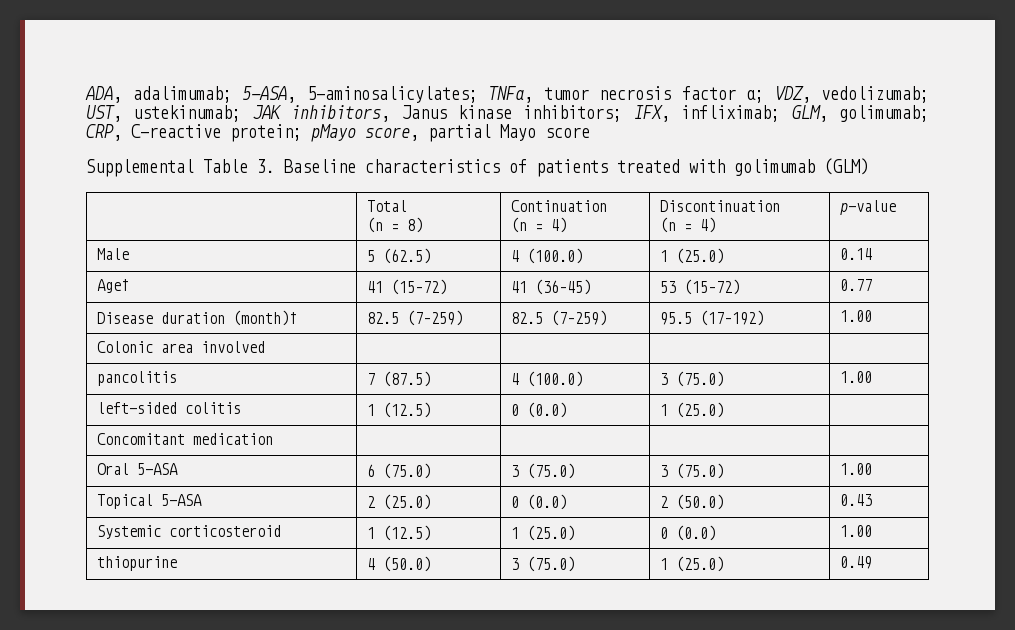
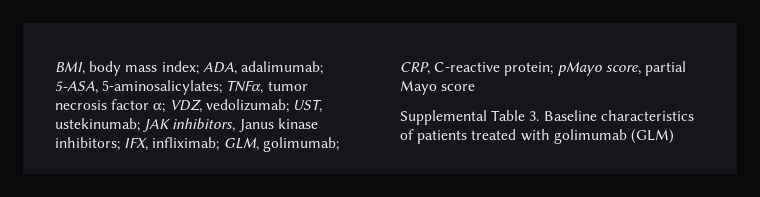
- ADA, adalimumab; 5-ASA, 5-aminosalicylates; TNFα, tumor necrosis factor α; VDZ, vedolizumab; UST, ustekinumab; JAK inhibitors, Janus kinase inhibitors; IFX, infliximab; GLM, golimumab; CRP, C-reactive protein; pMayo score, partial Mayo score
+ BMI, body mass index; ADA, adalimumab; 5-ASA, 5-aminosalicylates; TNFα, tumor necrosis factor α; VDZ, vedolizumab; UST, ustekinumab; JAK inhibitors, Janus kinase inhibitors; IFX, infliximab; GLM, golimumab; CRP, C-reactive protein; pMayo score, partial Mayo score
- | Total
- (n = 8) | Continuation
- (n = 4) | Discontinuation
- (n = 4) | p-value
- Male | 5 (62.5) | 4 (100.0) | 1 (25.0) | 0.14
- Age† | 41 (15–72) | 41 (36–45) | 53 (15–72) | 0.77
- Disease duration (month)† | 82.5 (7–259) | 82.5 (7–259) | 95.5 (17–192) | 1.00
- Colonic area involved | | | |
- pancolitis | 7 (87.5) | 4 (100.0) | 3 (75.0) | 1.00
- left-sided colitis | 1 (12.5) | 0 (0.0) | 1 (25.0) |
- Concomitant medication | | | |
- Oral 5-ASA | 6 (75.0) | 3 (75.0) | 3 (75.0) | 1.00
- Topical 5-ASA | 2 (25.0) | 0 (0.0) | 2 (50.0) | 0.43
- Systemic corticosteroid | 1 (12.5) | 1 (25.0) | 0 (0.0) | 1.00
- thiopurine | 4 (50.0) | 3 (75.0) | 1 (25.0) | 0.49

